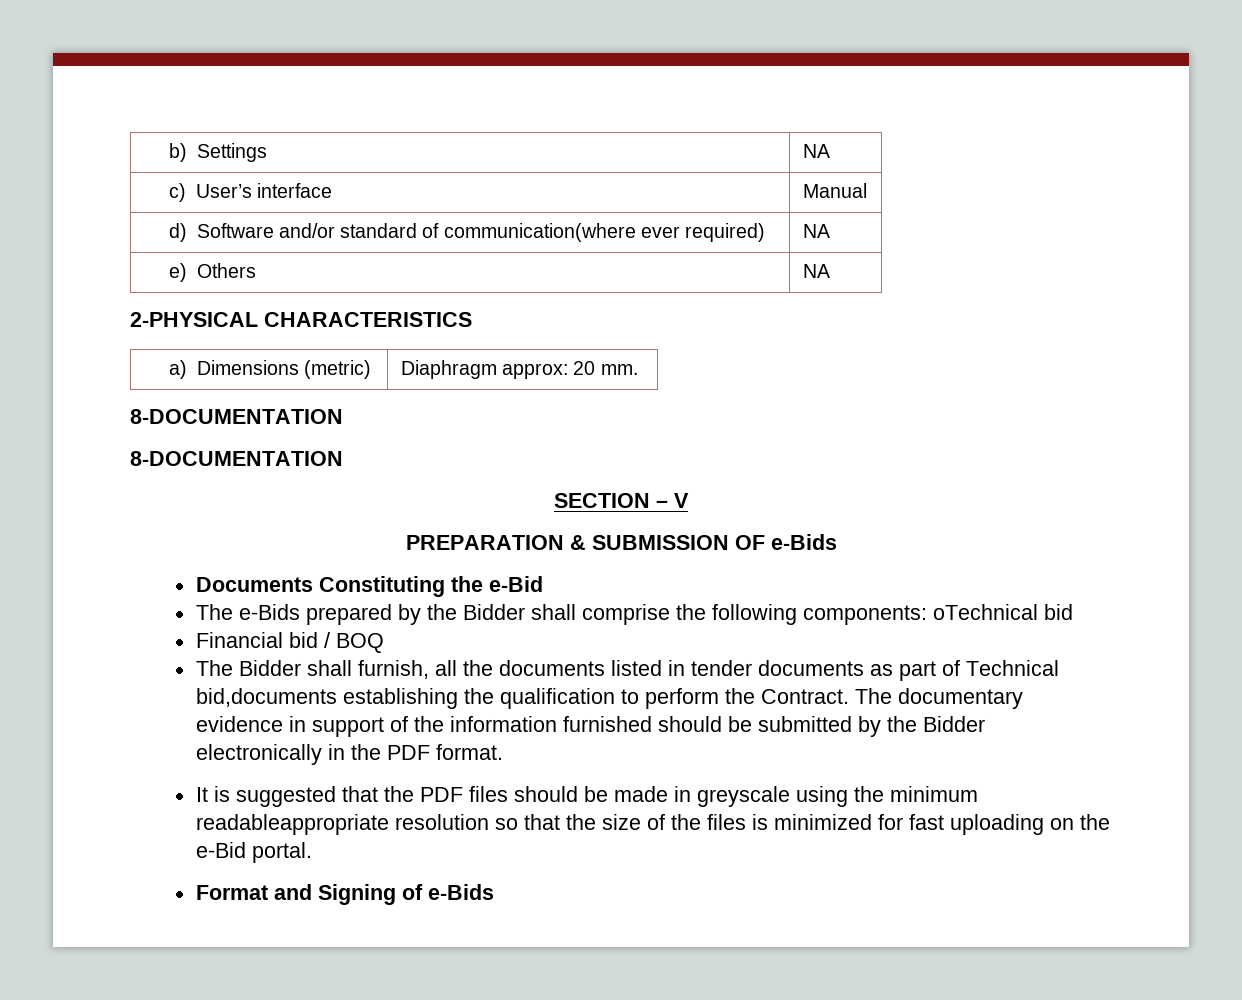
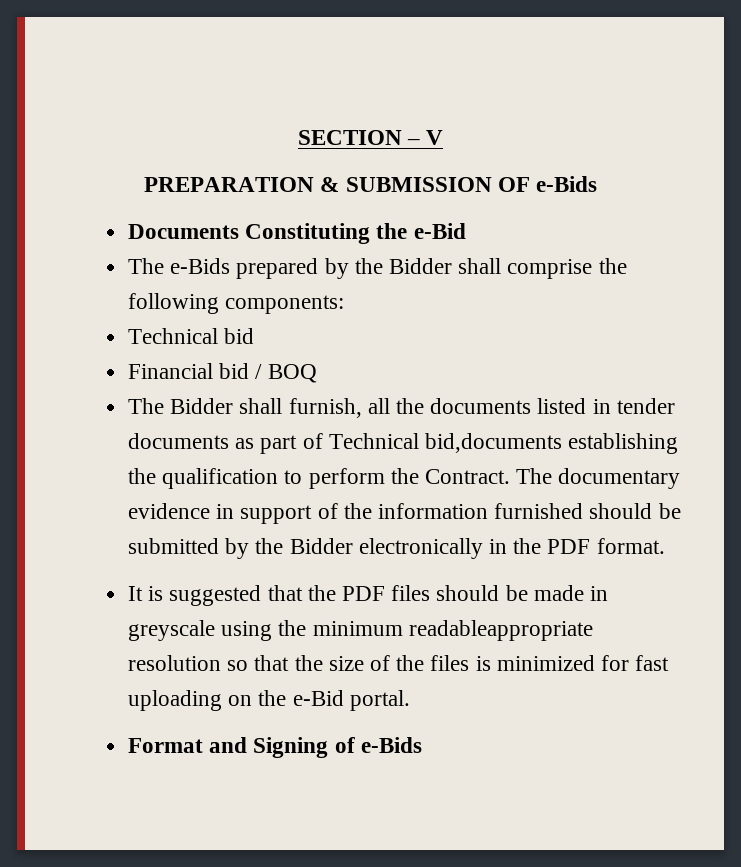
- b) Settings | NA
- c) User’s interface | Manual
- d) Software and/or standard of communication(where ever required) | NA
- e) Others | NA
- 2-PHYSICAL CHARACTERISTICS
- a) Dimensions (metric) | Diaphragm approx: 20 mm.
- 8-DOCUMENTATION
- 8-DOCUMENTATION
- The e-Bids prepared by the Bidder shall comprise the following components: oTechnical bid
+ The e-Bids prepared by the Bidder shall comprise the following components:
+ Technical bid

